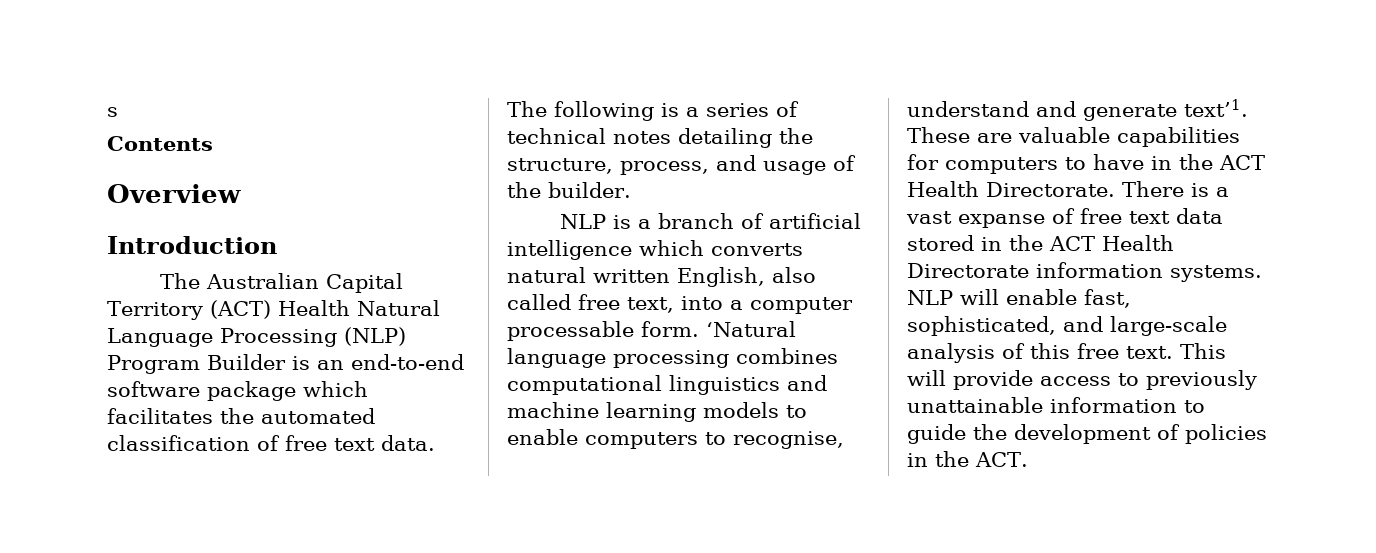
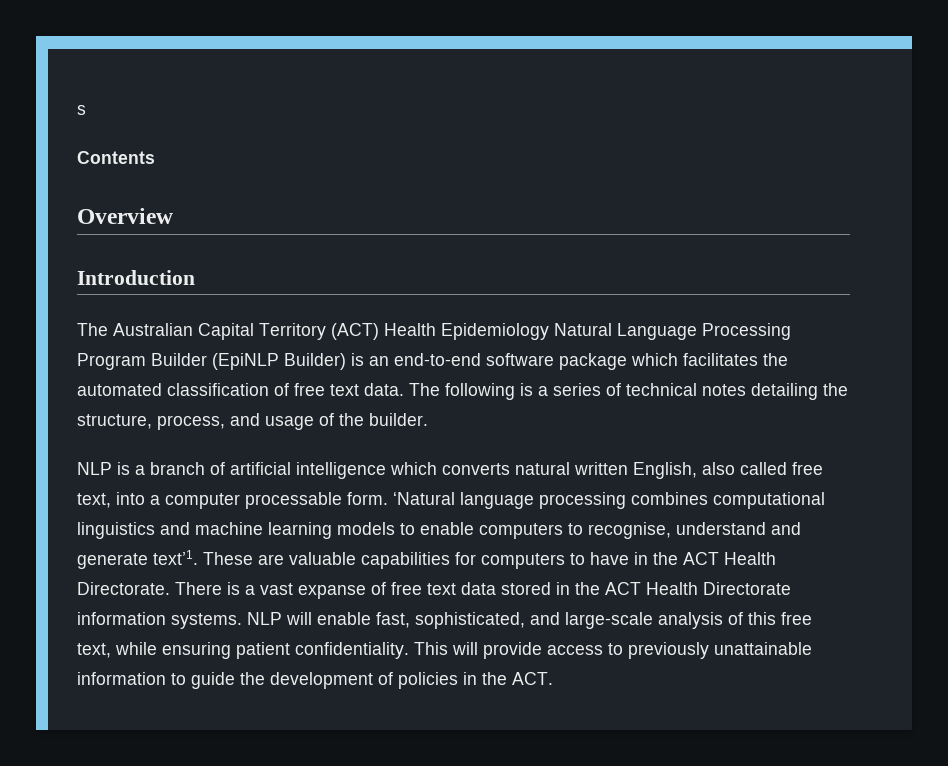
- The Australian Capital Territory (ACT) Health Natural Language Processing (NLP) Program Builder is an end-to-end software package which facilitates the automated classification of free text data.
+ The Australian Capital Territory (ACT) Health Epidemiology Natural Language Processing Program Builder (EpiNLP Builder) is an end-to-end software package which facilitates the automated classification of free text data.
- NLP will enable fast, sophisticated, and large-scale analysis of this free text.
+ NLP will enable fast, sophisticated, and large-scale analysis of this free text, while ensuring patient confidentiality.

